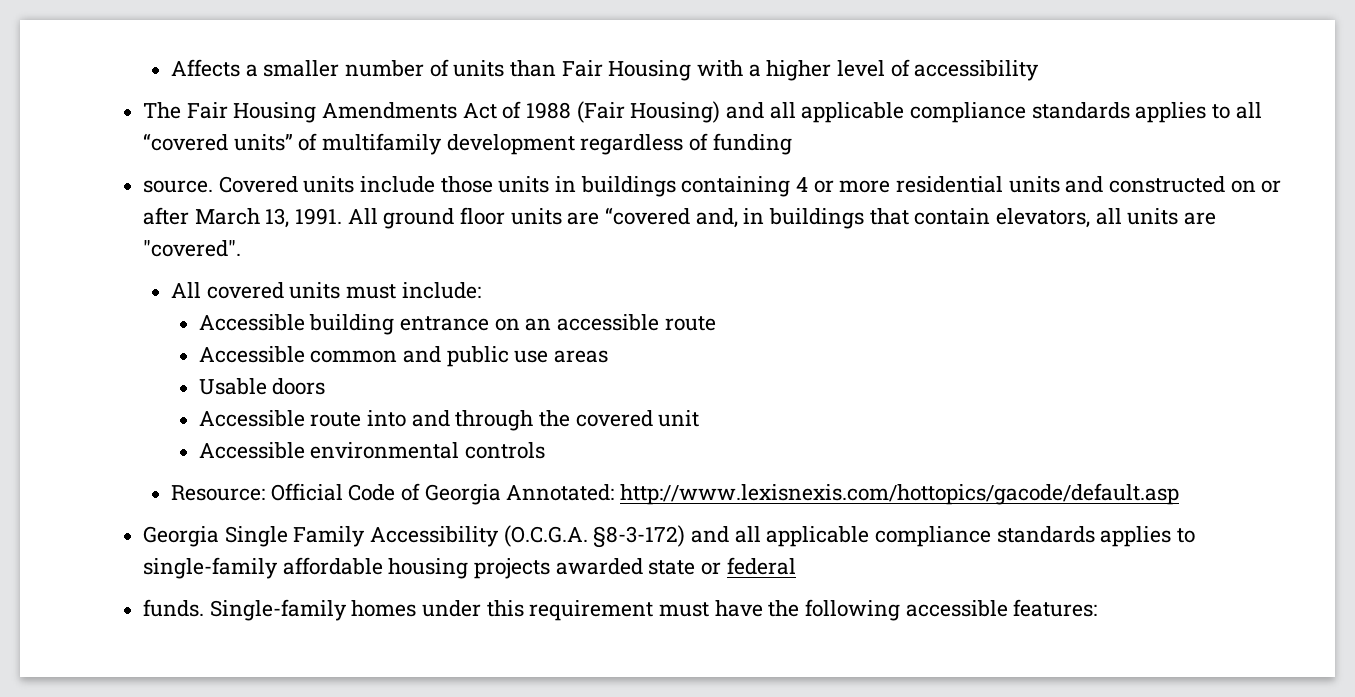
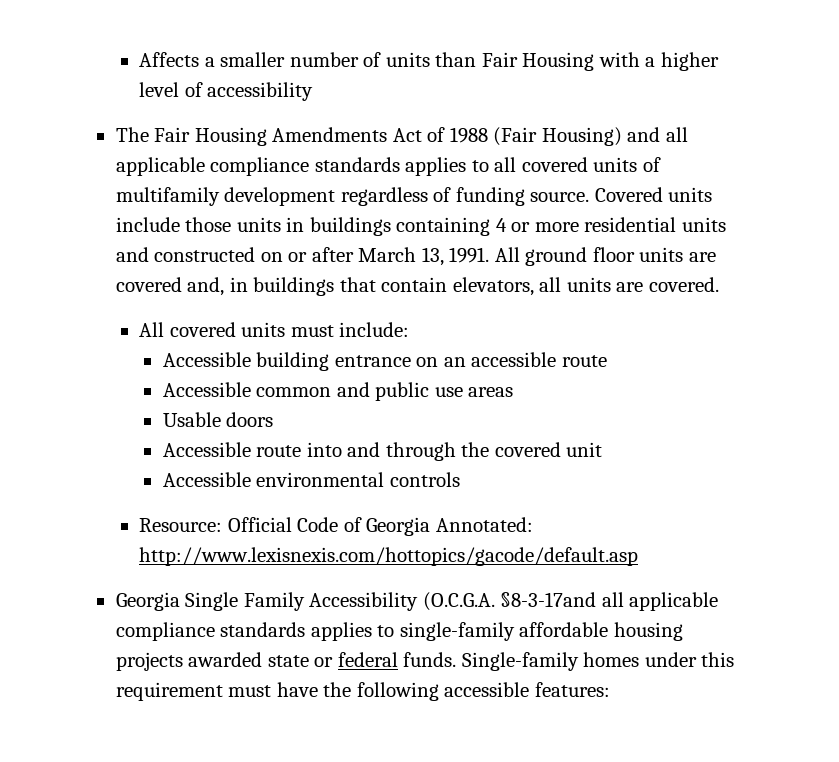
- The Fair Housing Amendments Act of 1988 (Fair Housing) and all applicable compliance standards applies to all “covered units” of multifamily development regardless of funding
- source.
+ The Fair Housing Amendments Act of 1988 (Fair Housing) and all applicable compliance standards applies to all covered units of multifamily development regardless of funding source.
- All ground floor units are “covered and, in buildings that contain elevators, all units are "covered".
+ All ground floor units are covered and, in buildings that contain elevators, all units are covered.
- Georgia Single Family Accessibility (O.C.G.A. §8-3-172) and all applicable compliance standards applies to single-family affordable housing projects awarded state or federal
- funds.
+ Georgia Single Family Accessibility (O.C.G.A. §8-3-17and all applicable compliance standards applies to single-family affordable housing projects awarded state or federal funds.

